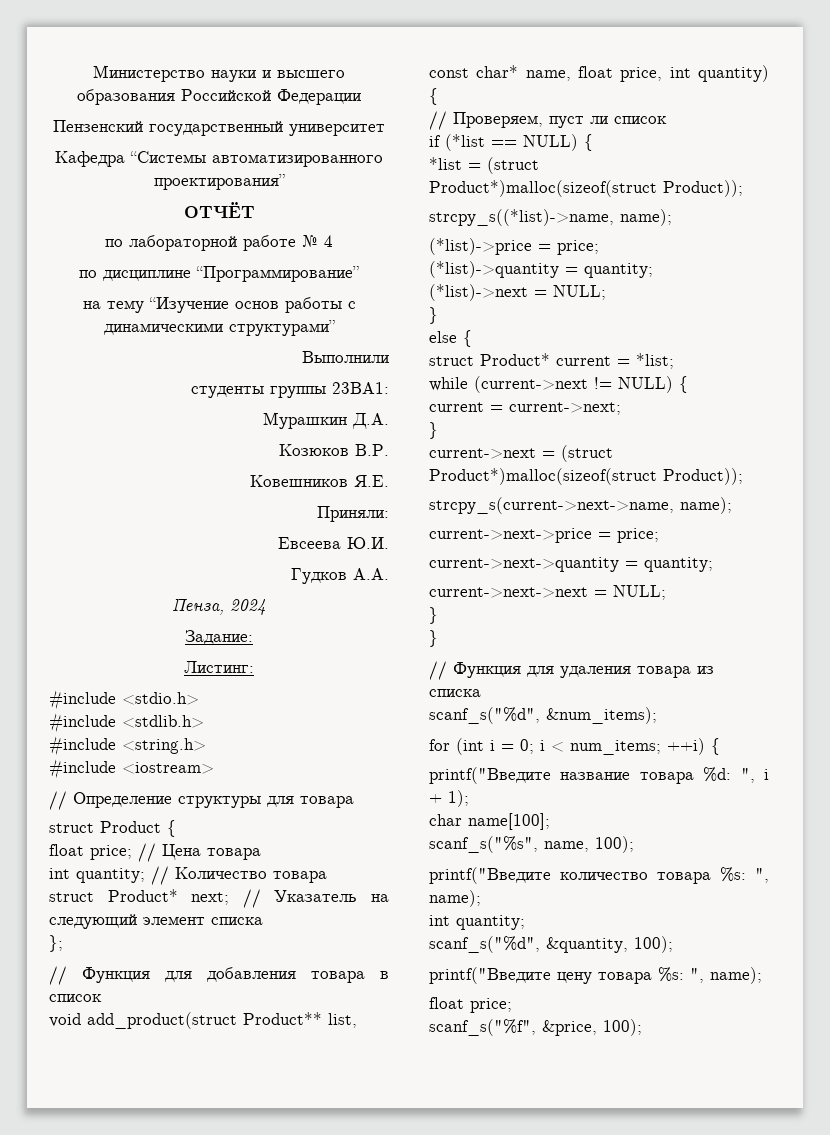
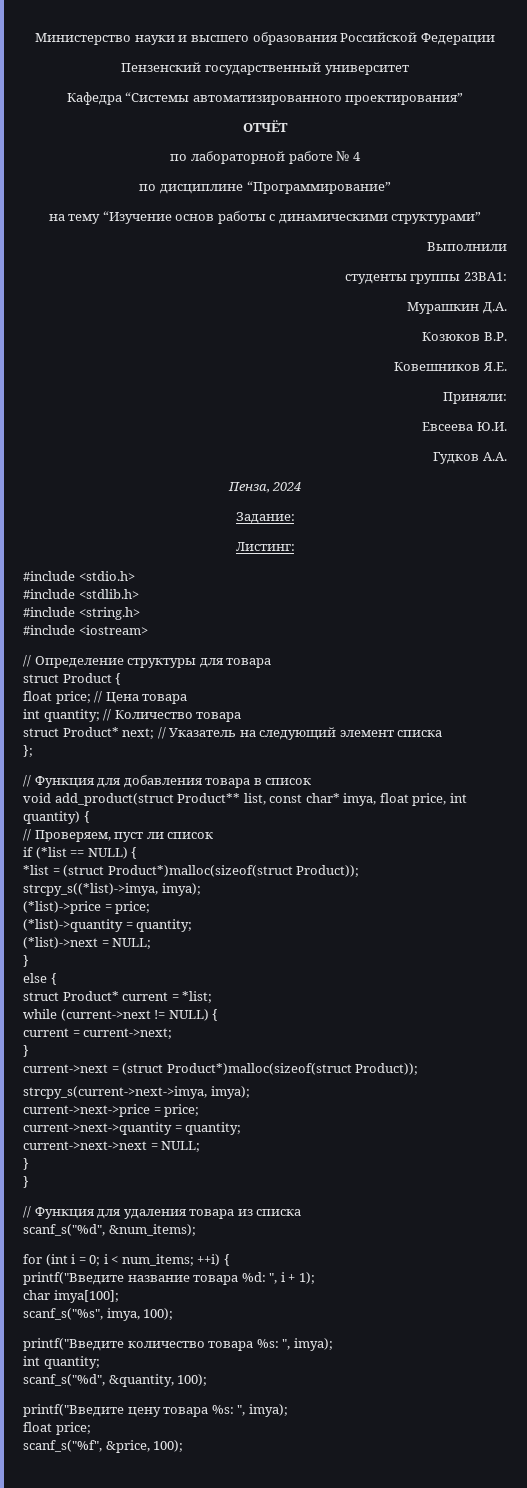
- void add_product(struct Product** list, const char* name, float price, int quantity) {
+ void add_product(struct Product** list, const char* imya, float price, int quantity) {
- strcpy_s((*list)->name, name);
+ strcpy_s((*list)->imya, imya);
- strcpy_s(current->next->name, name);
+ strcpy_s(current->next->imya, imya);
- char name[100];
+ char imya[100];
- scanf_s("%s", name, 100);
+ scanf_s("%s", imya, 100);
- printf("Введите количество товара %s: ", name);
+ printf("Введите количество товара %s: ", imya);
- printf("Введите цену товара %s: ", name);
+ printf("Введите цену товара %s: ", imya);

